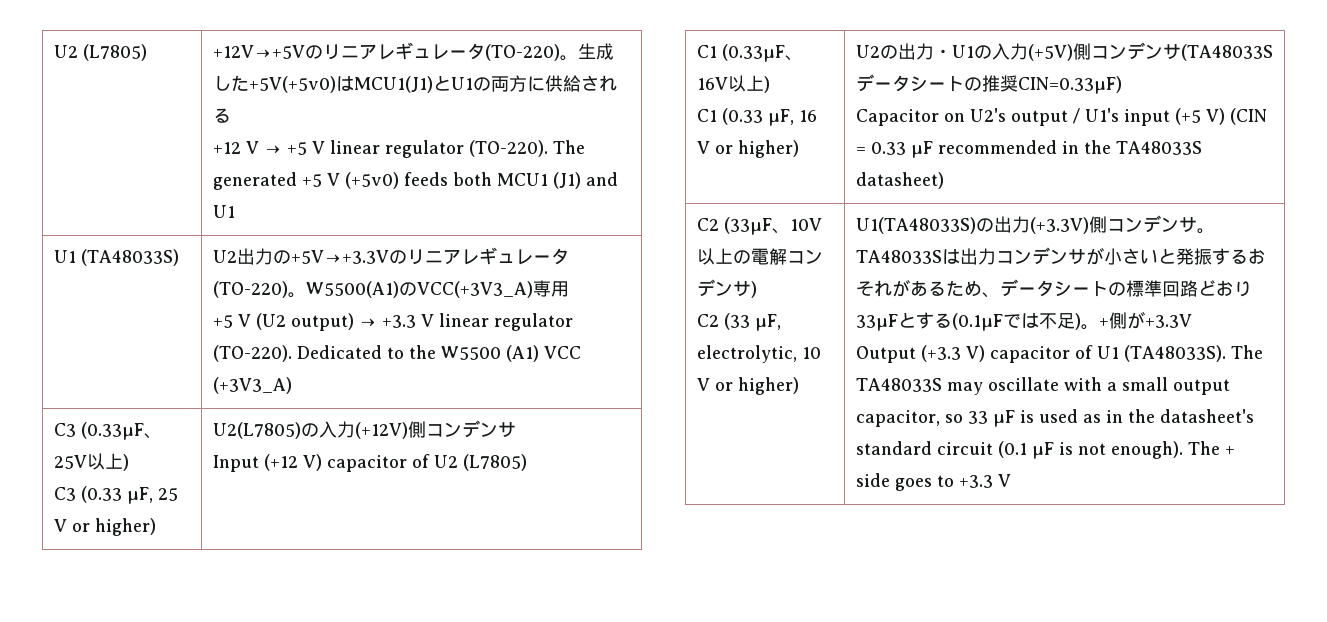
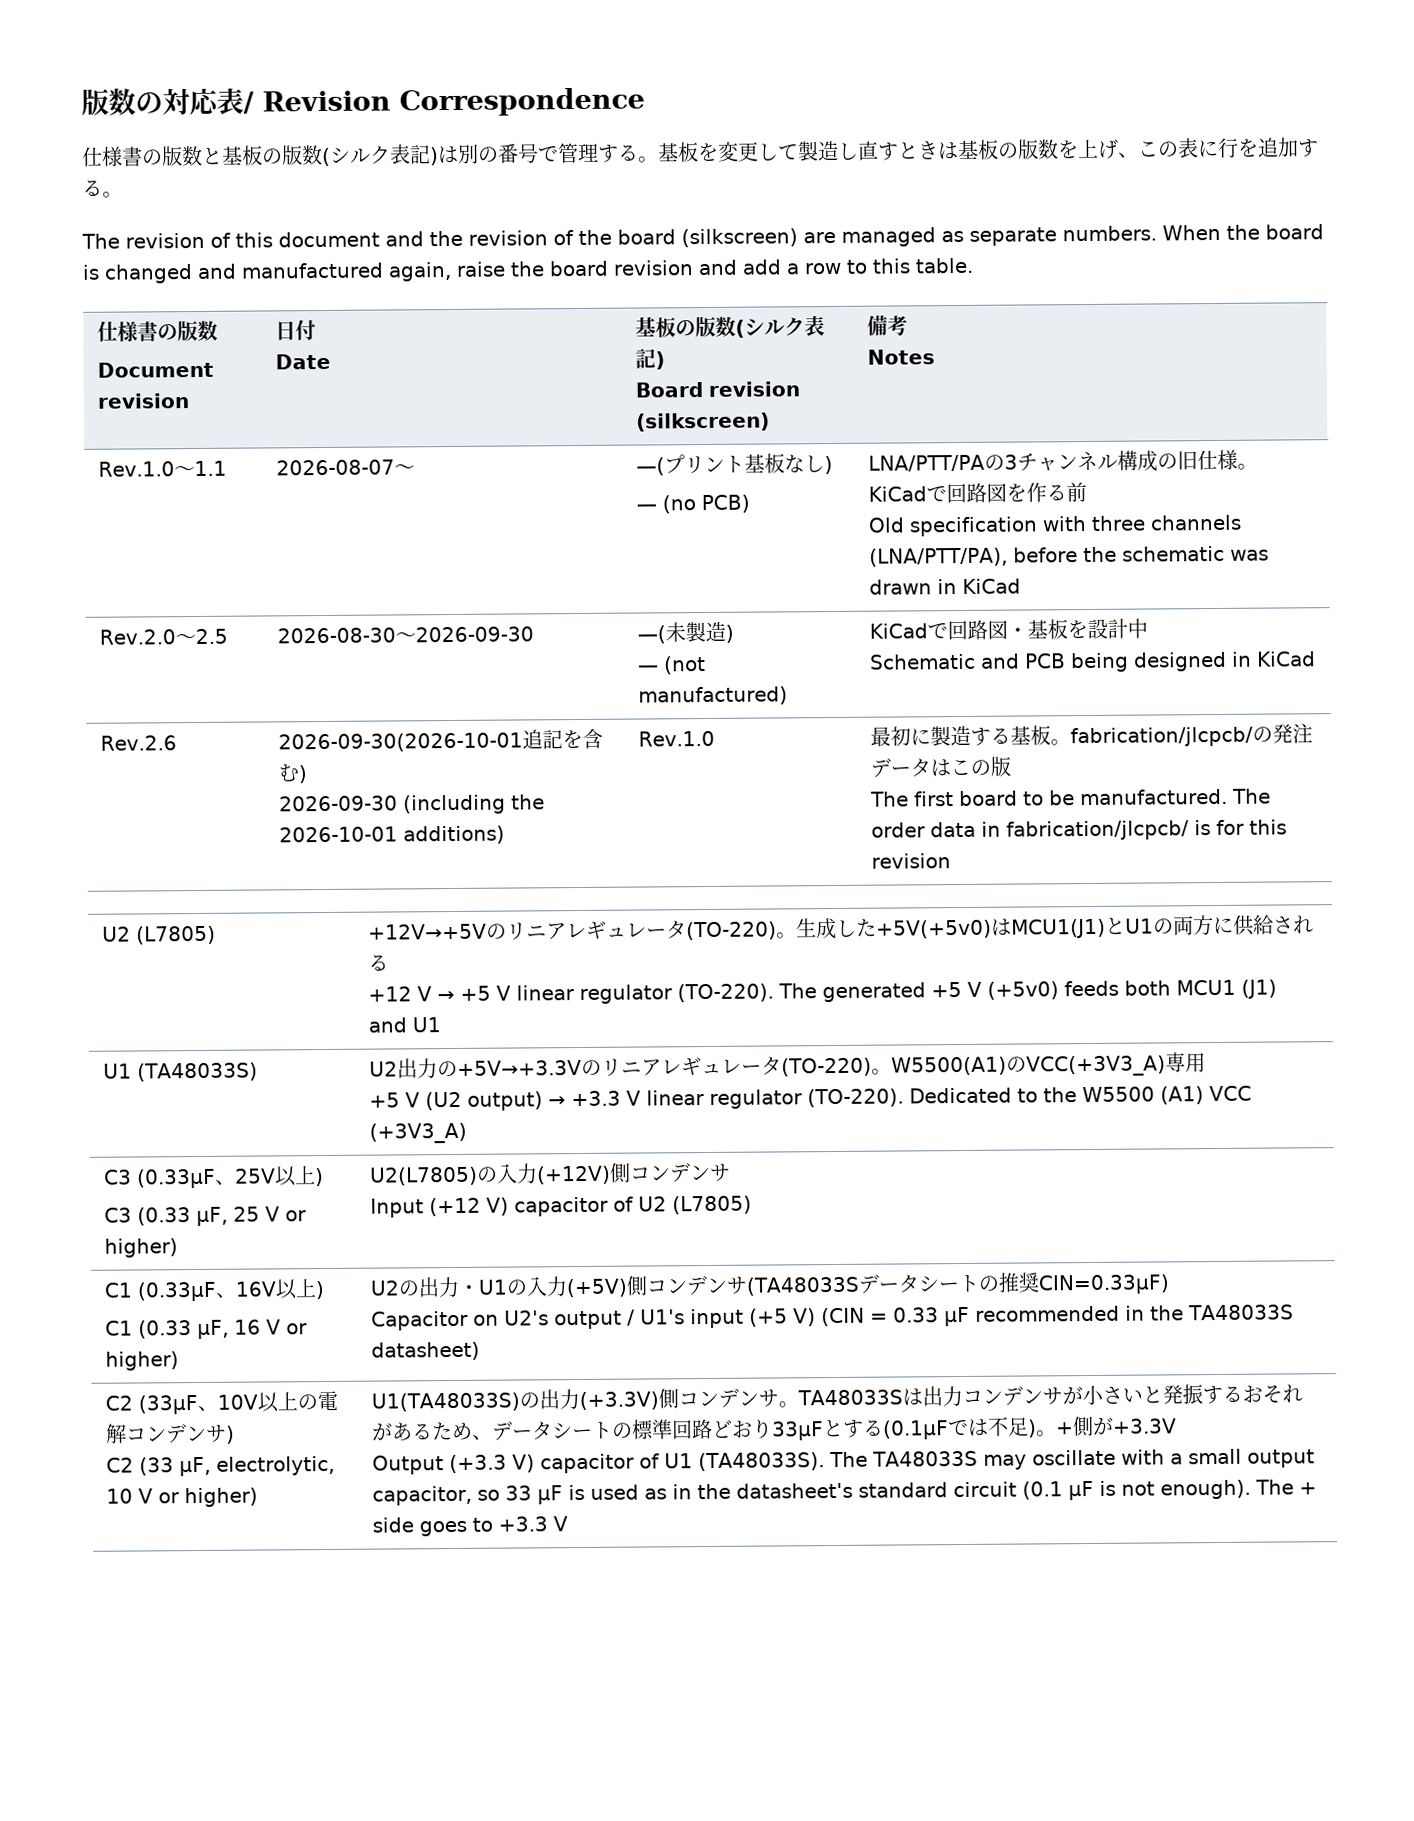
+ 版数の対応表/ Revision Correspondence
+ 仕様書の版数と基板の版数(シルク表記)は別の番号で管理する。基板を変更して製造し直すときは基板の版数を上げ、この表に行を追加する。
+ The revision of this document and the revision of the board (silkscreen) are managed as separate numbers. When the board is changed and manufactured again, raise the board revision and add a row to this table.
+ 仕様書の版数
+ Document revision | 日付
+ Date | 基板の版数(シルク表記)
+ Board revision (silkscreen) | 備考
+ Notes
+ Rev.1.0〜1.1 | 2026-08-07〜 | —(プリント基板なし)
+ — (no PCB) | LNA/PTT/PAの3チャンネル構成の旧仕様。KiCadで回路図を作る前
+ Old specification with three channels (LNA/PTT/PA), before the schematic was drawn in KiCad
+ Rev.2.0〜2.5 | 2026-08-30〜2026-09-30 | —(未製造)
+ — (not manufactured) | KiCadで回路図・基板を設計中
+ Schematic and PCB being designed in KiCad
+ Rev.2.6 | 2026-09-30(2026-10-01追記を含む)
+ 2026-09-30 (including the 2026-10-01 additions) | Rev.1.0 | 最初に製造する基板。fabrication/jlcpcb/の発注データはこの版
+ The first board to be manufactured. The order data in fabrication/jlcpcb/ is for this revision

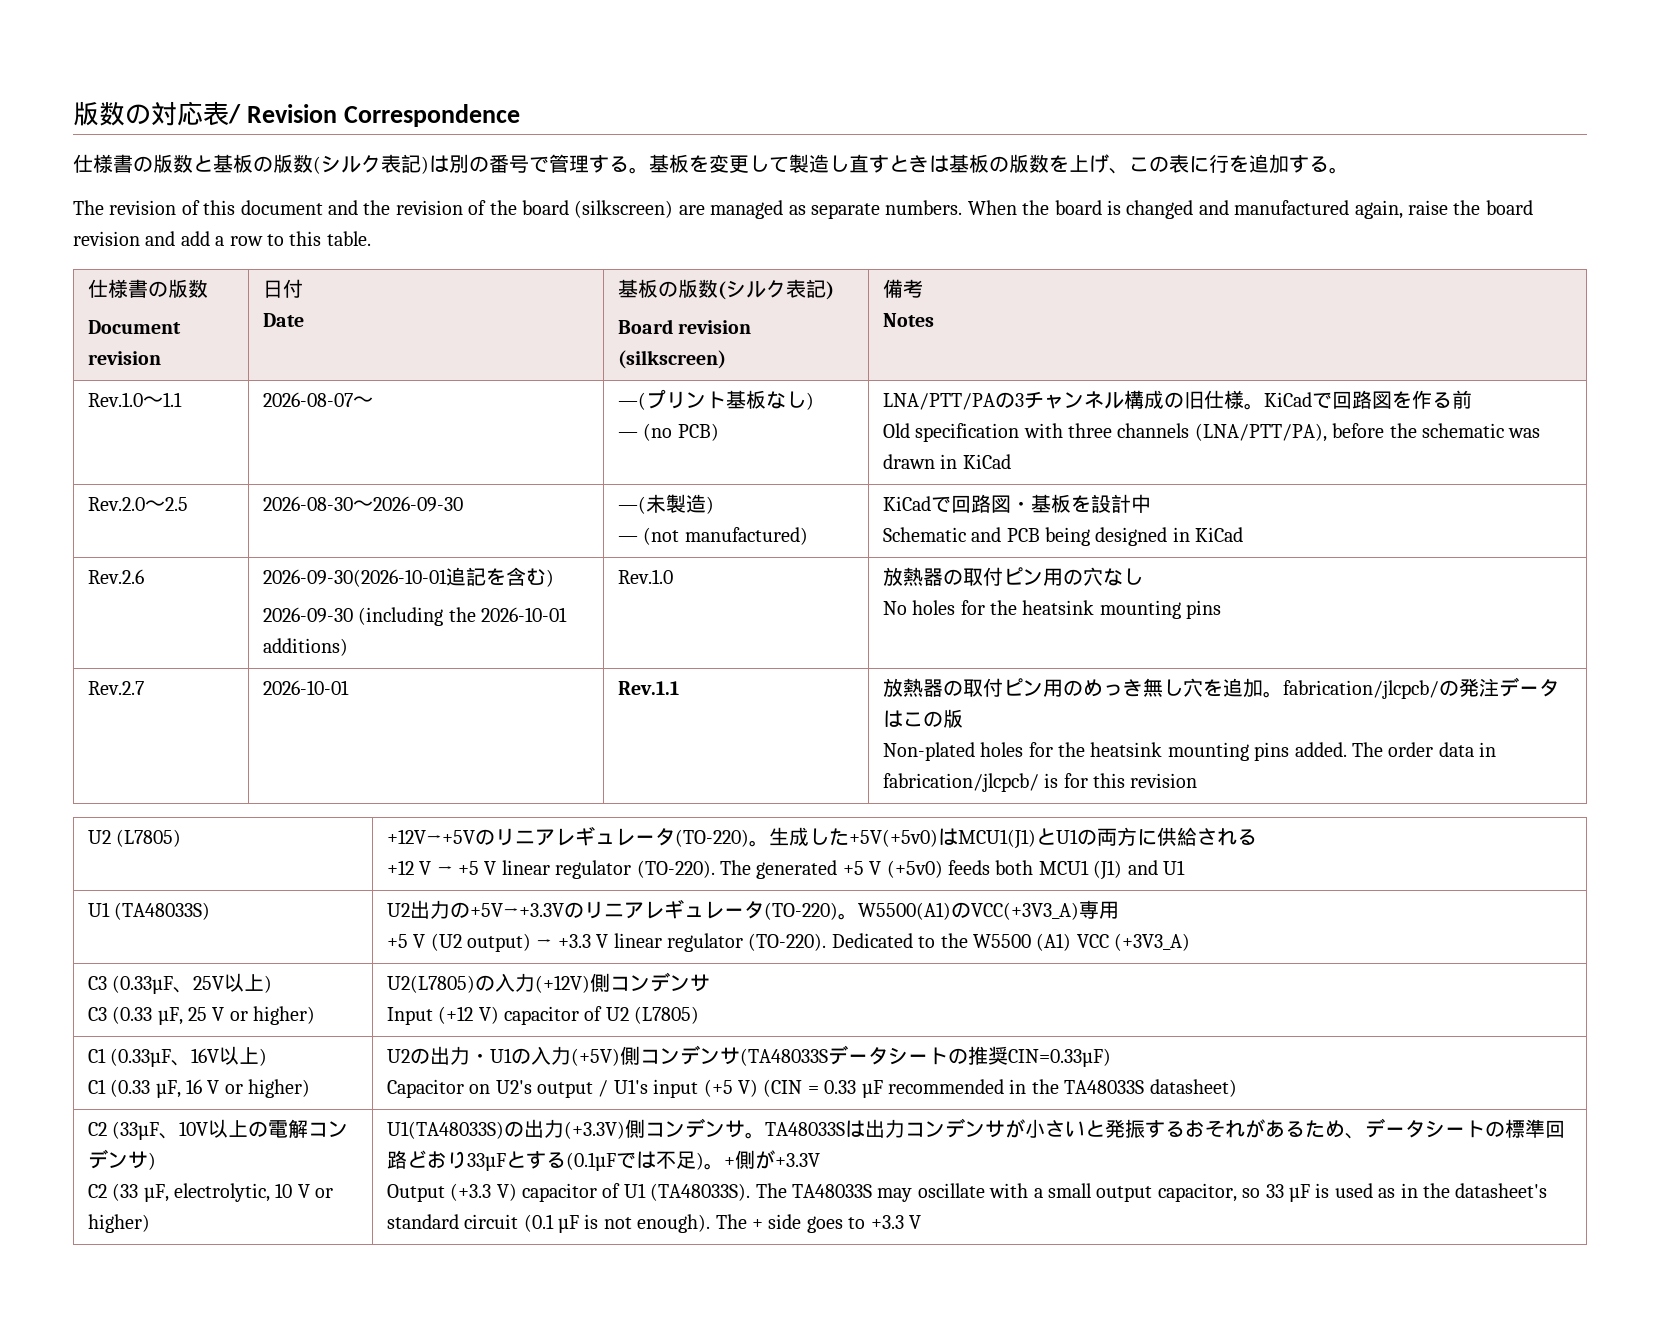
  Rev.2.6 | 2026-09-30(2026-10-01追記を含む)
- 2026-09-30 (including the 2026-10-01 additions) | Rev.1.0 | 最初に製造する基板。fabrication/jlcpcb/の発注データはこの版
- The first board to be manufactured. The order data in fabrication/jlcpcb/ is for this revision
+ 2026-09-30 (including the 2026-10-01 additions) | Rev.1.0 | 放熱器の取付ピン用の穴なし
+ No holes for the heatsink mounting pins
+ Rev.2.7 | 2026-10-01 | Rev.1.1 | 放熱器の取付ピン用のめっき無し穴を追加。fabrication/jlcpcb/の発注データはこの版
+ Non-plated holes for the heatsink mounting pins added. The order data in fabrication/jlcpcb/ is for this revision

